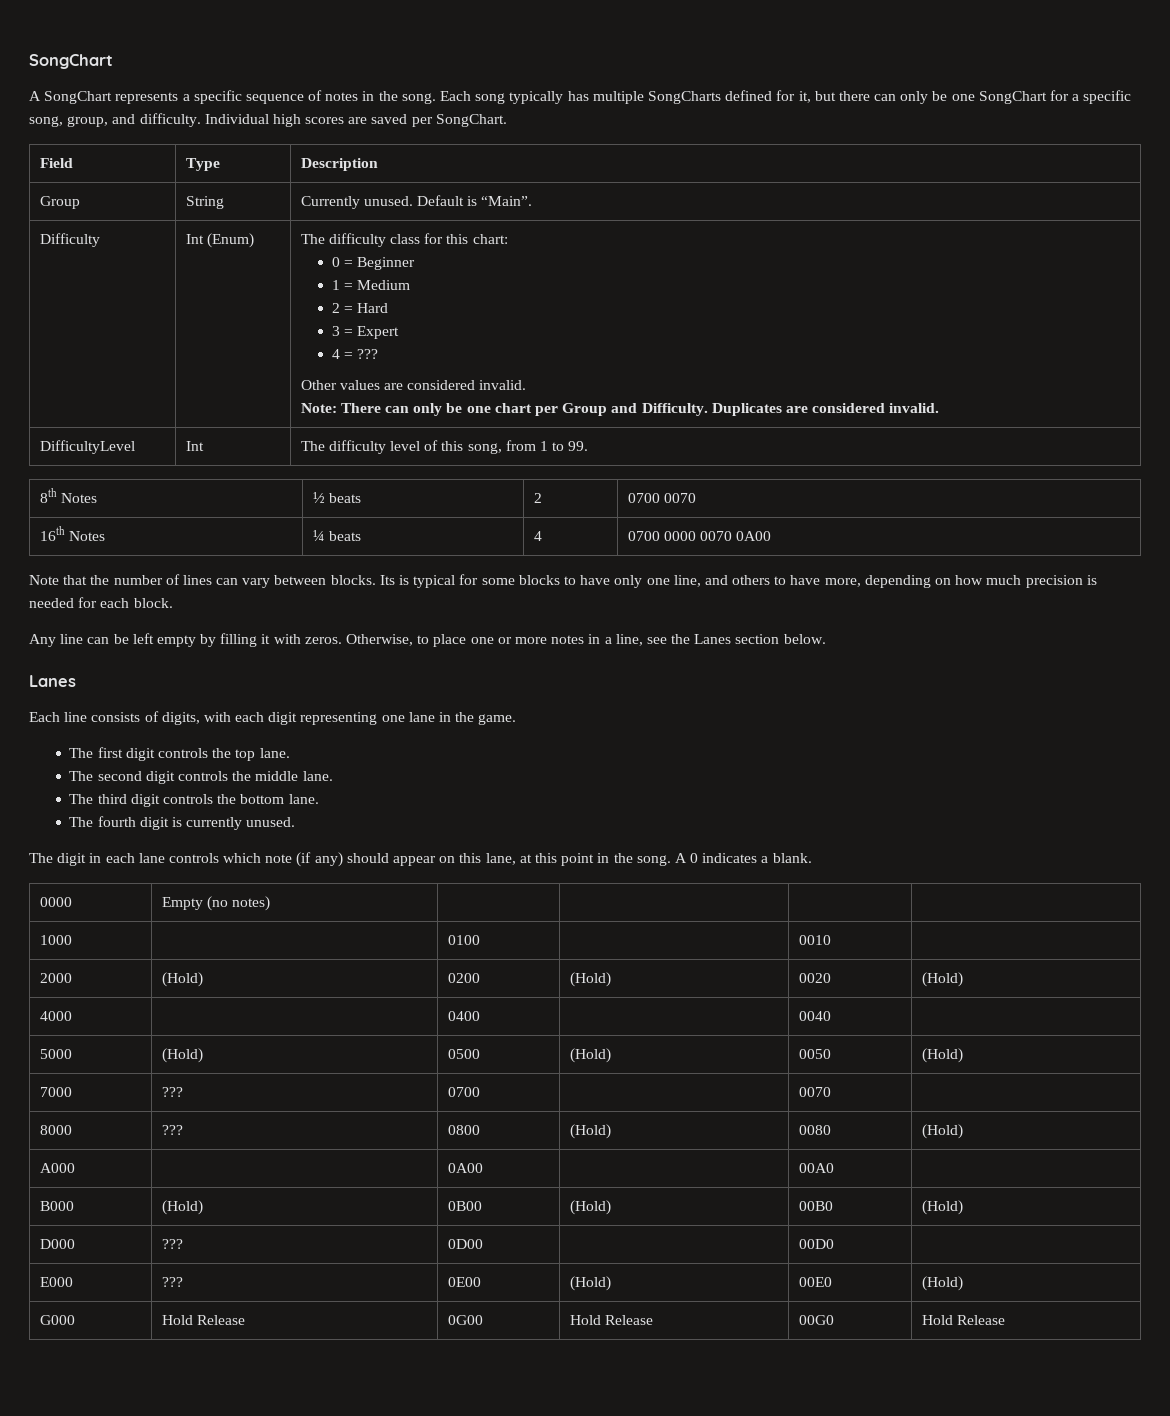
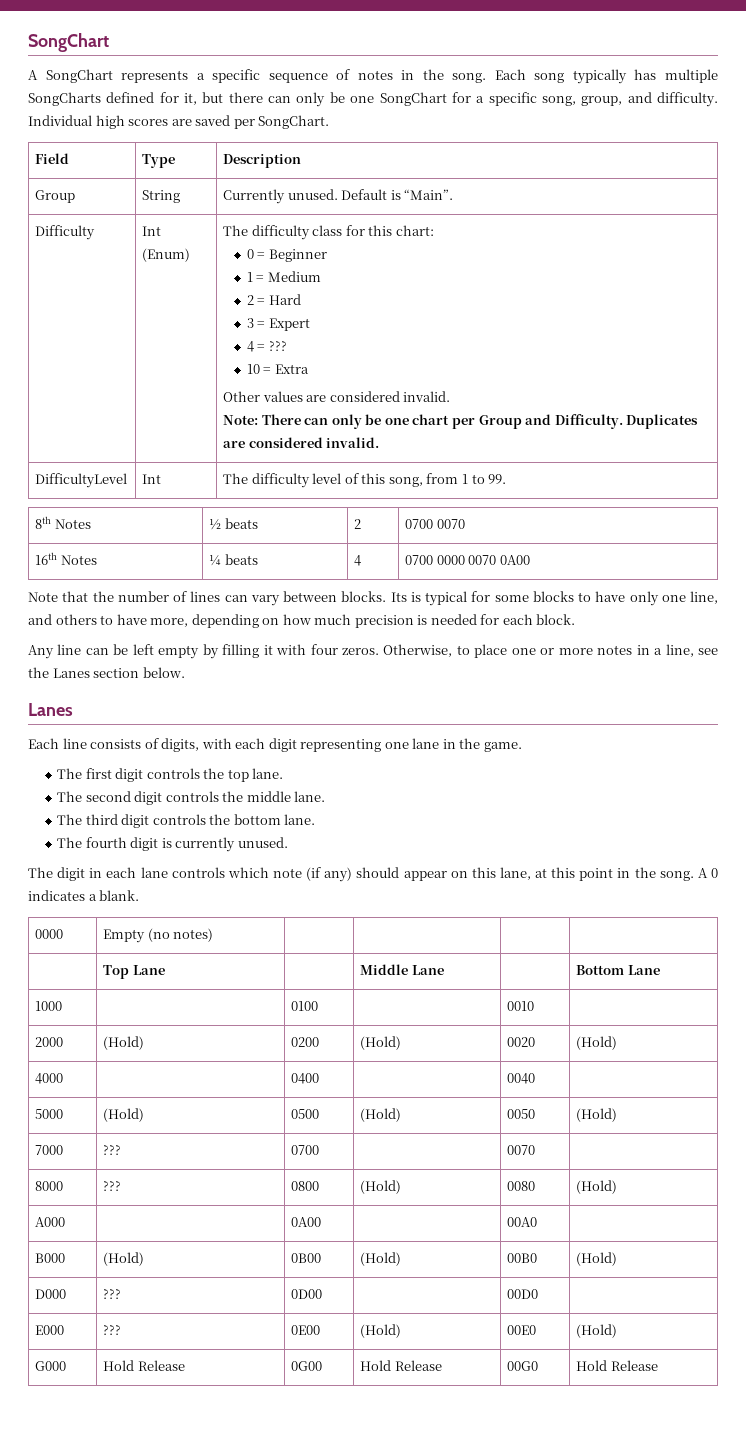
+ 10 = Extra
- Any line can be left empty by filling it with zeros.
+ Any line can be left empty by filling it with four zeros.
+ | Top Lane | | Middle Lane | | Bottom Lane

